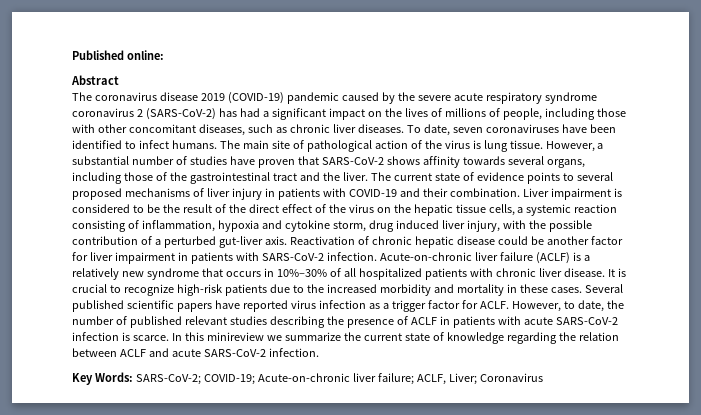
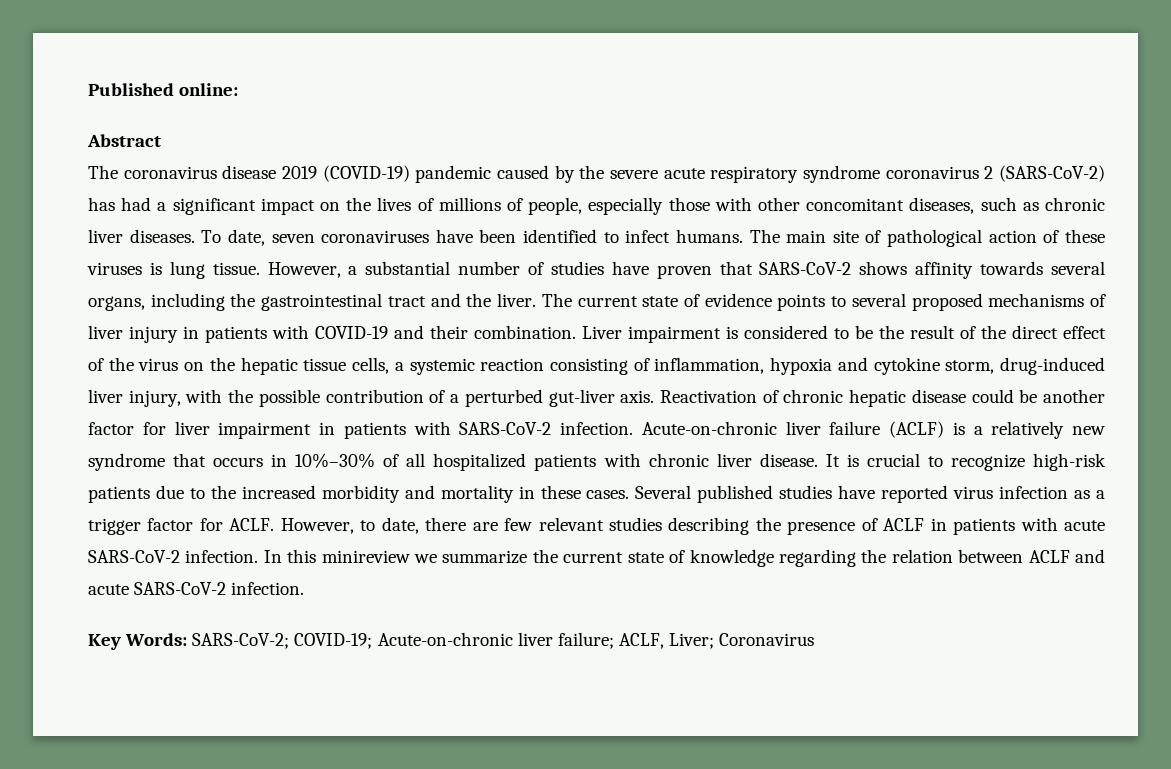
- The coronavirus disease 2019 (COVID-19) pandemic caused by the severe acute respiratory syndrome coronavirus 2 (SARS-CoV-2) has had a significant impact on the lives of millions of people, including those with other concomitant diseases, such as chronic liver diseases.
+ The coronavirus disease 2019 (COVID-19) pandemic caused by the severe acute respiratory syndrome coronavirus 2 (SARS-CoV-2) has had a significant impact on the lives of millions of people, especially those with other concomitant diseases, such as chronic liver diseases.
- The main site of pathological action of the virus is lung tissue.
+ The main site of pathological action of these viruses is lung tissue.
- However, a substantial number of studies have proven that SARS-CoV-2 shows affinity towards several organs, including those of the gastrointestinal tract and the liver.
+ However, a substantial number of studies have proven that SARS-CoV-2 shows affinity towards several organs, including the gastrointestinal tract and the liver.
- Liver impairment is considered to be the result of the direct effect of the virus on the hepatic tissue cells, a systemic reaction consisting of inflammation, hypoxia and cytokine storm, drug induced liver injury, with the possible contribution of a perturbed gut-liver axis.
+ Liver impairment is considered to be the result of the direct effect of the virus on the hepatic tissue cells, a systemic reaction consisting of inflammation, hypoxia and cytokine storm, drug-induced liver injury, with the possible contribution of a perturbed gut-liver axis.
- Several published scientific papers have reported virus infection as a trigger factor for ACLF.
+ Several published studies have reported virus infection as a trigger factor for ACLF.
- However, to date, the number of published relevant studies describing the presence of ACLF in patients with acute SARS-CoV-2 infection is scarce.
+ However, to date, there are few relevant studies describing the presence of ACLF in patients with acute SARS-CoV-2 infection.

